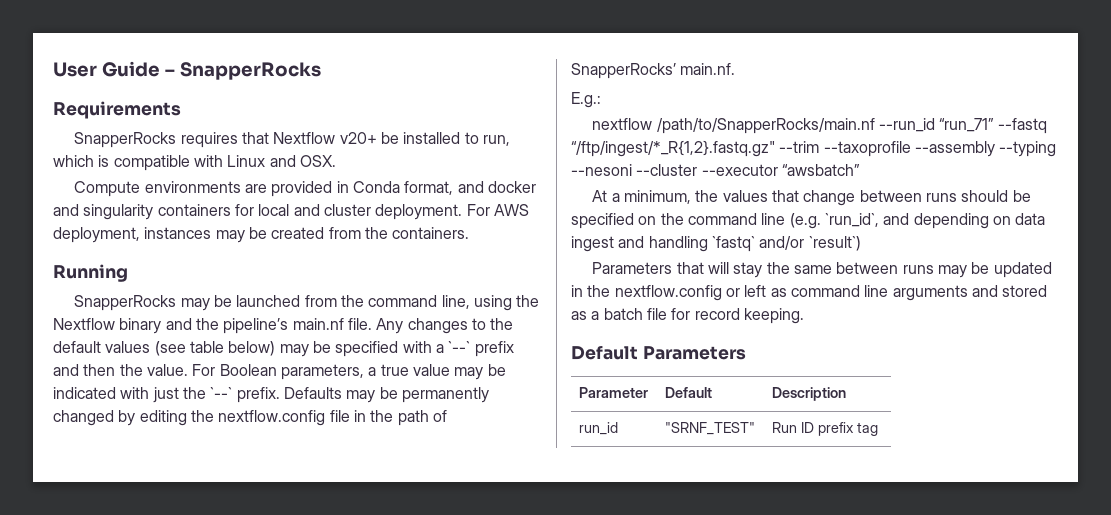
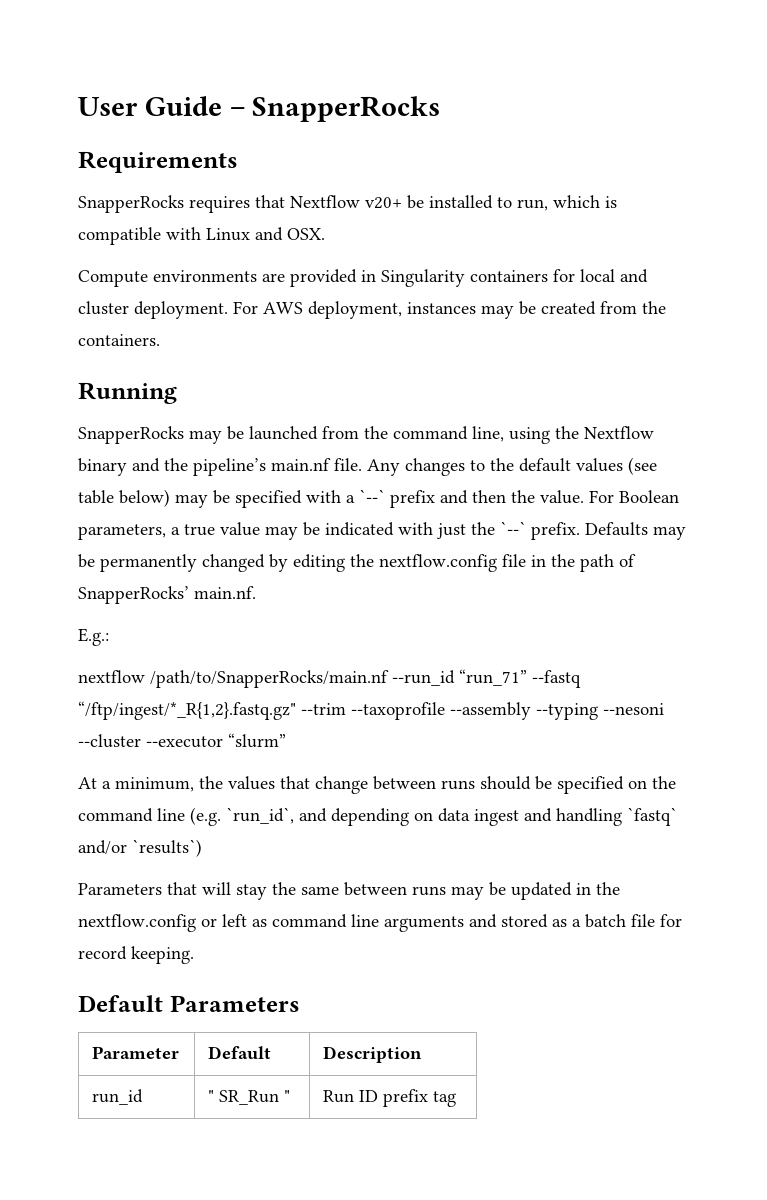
- Compute environments are provided in Conda format, and docker and singularity containers for local and cluster deployment.
+ Compute environments are provided in Singularity containers for local and cluster deployment.
- nextflow /path/to/SnapperRocks/main.nf --run_id “run_71” --fastq “/ftp/ingest/*_R{1,2}.fastq.gz" --trim --taxoprofile --assembly --typing --nesoni --cluster --executor “awsbatch”
+ nextflow /path/to/SnapperRocks/main.nf --run_id “run_71” --fastq “/ftp/ingest/*_R{1,2}.fastq.gz" --trim --taxoprofile --assembly --typing --nesoni --cluster --executor “slurm”
- At a minimum, the values that change between runs should be specified on the command line (e.g. `run_id`, and depending on data ingest and handling `fastq` and/or `result`)
+ At a minimum, the values that change between runs should be specified on the command line (e.g. `run_id`, and depending on data ingest and handling `fastq` and/or `results`)
- run_id | "SRNF_TEST" | Run ID prefix tag
+ run_id | " SR_Run " | Run ID prefix tag

